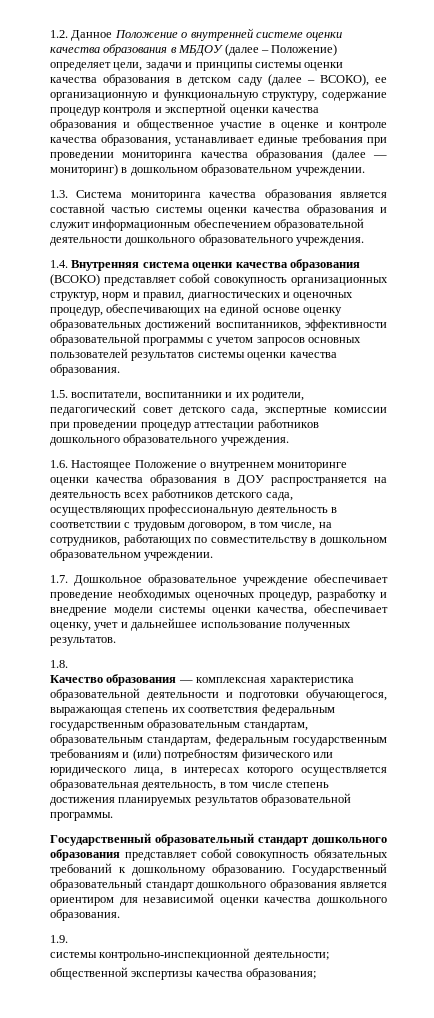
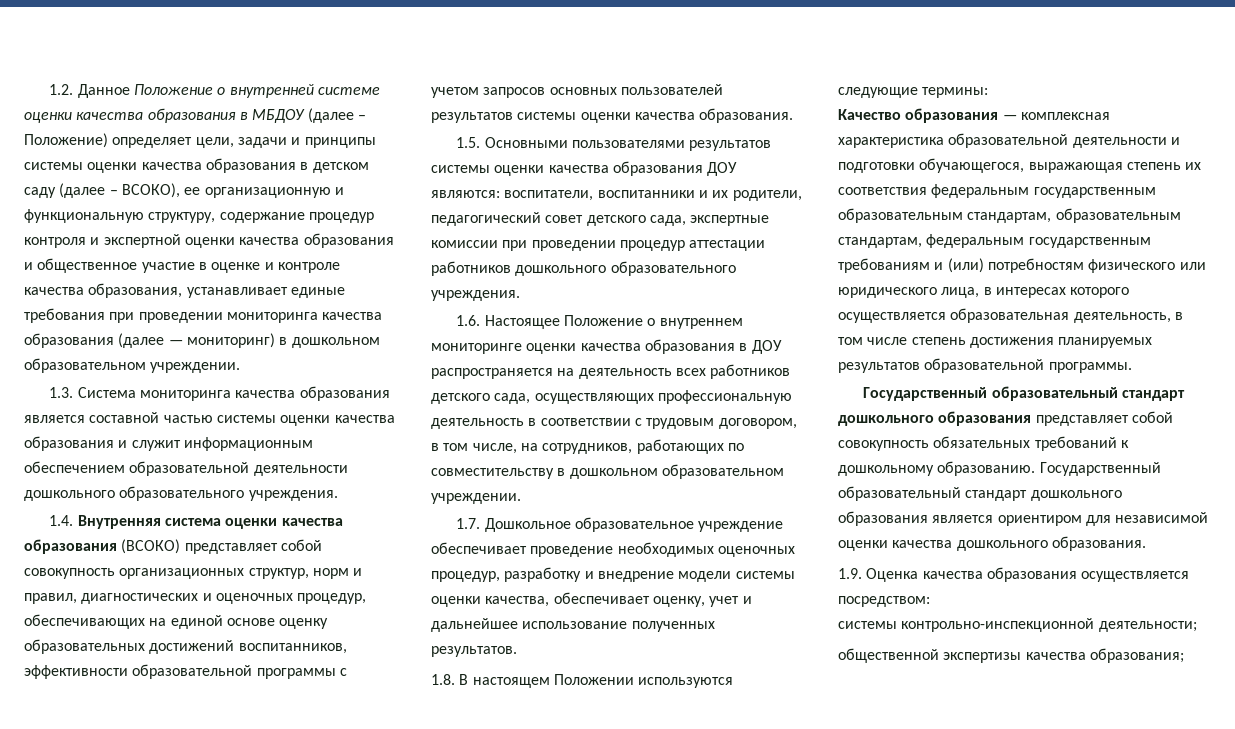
- 1.5. воспитатели, воспитанники и их родители, педагогический совет детского сада, экспертные комиссии при проведении процедур аттестации работников дошкольного образовательного учреждения.
+ 1.5. Основными пользователями результатов системы оценки качества образования ДОУ являются: воспитатели, воспитанники и их родители, педагогический совет детского сада, экспертные комиссии при проведении процедур аттестации работников дошкольного образовательного учреждения.
- 1.8.
+ 1.8. В настоящем Положении используются следующие термины:
- 1.9.
+ 1.9. Оценка качества образования осуществляется посредством:

